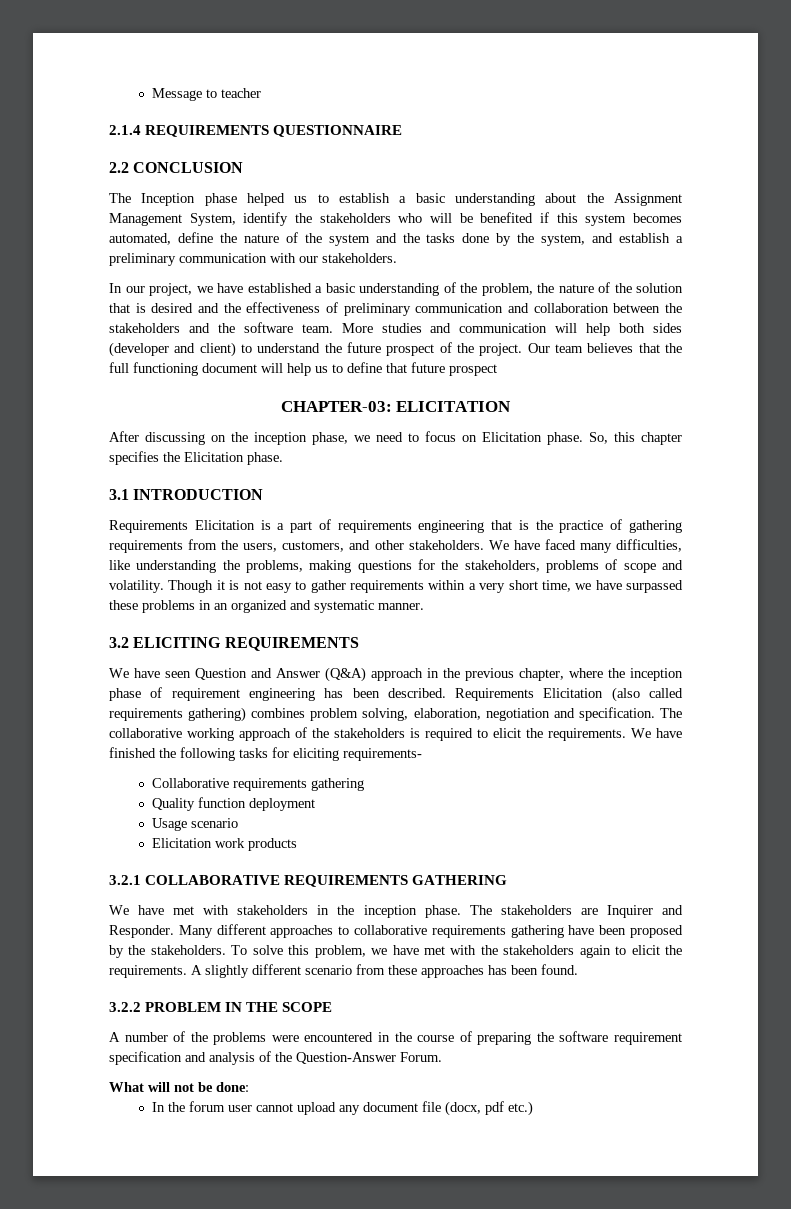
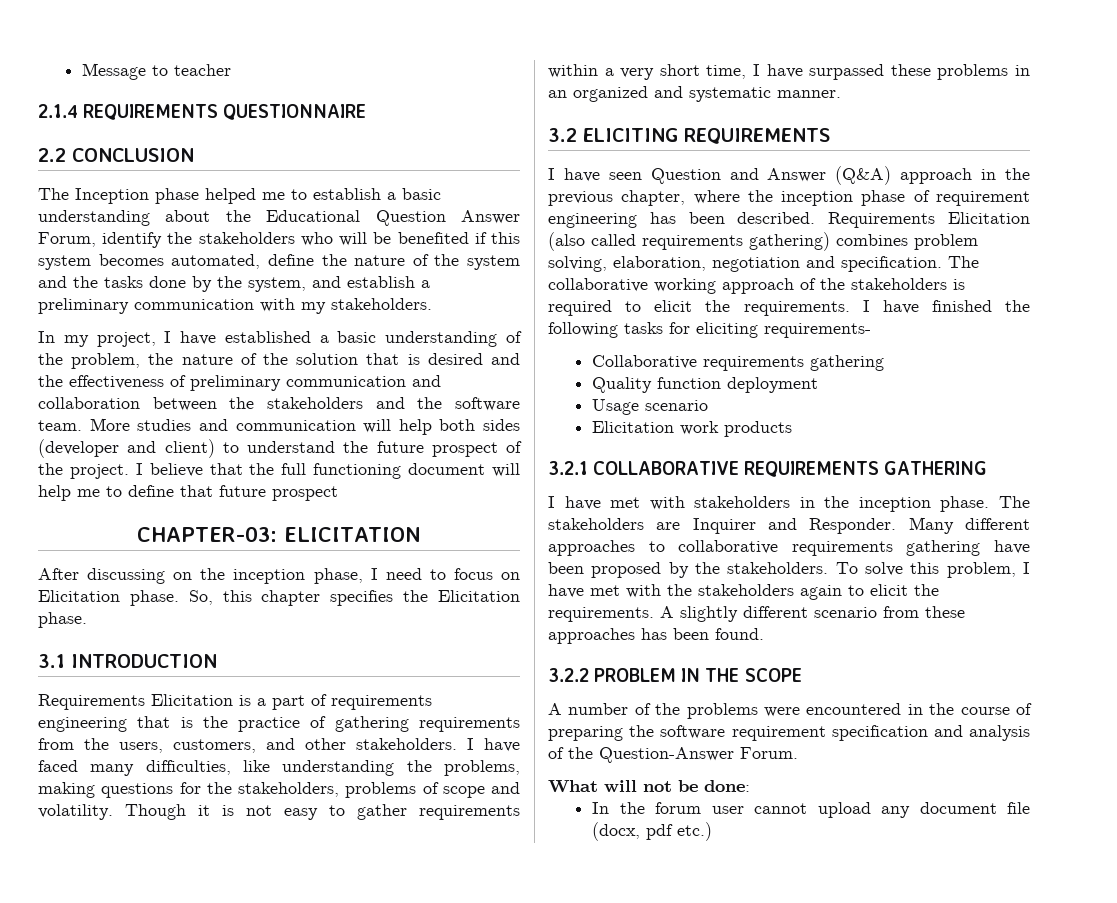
- The Inception phase helped us to establish a basic understanding about the Assignment Management System, identify the stakeholders who will be benefited if this system becomes automated, define the nature of the system and the tasks done by the system, and establish a preliminary communication with our stakeholders.
+ The Inception phase helped me to establish a basic understanding about the Educational Question Answer Forum, identify the stakeholders who will be benefited if this system becomes automated, define the nature of the system and the tasks done by the system, and establish a preliminary communication with my stakeholders.
- In our project, we have established a basic understanding of the problem, the nature of the solution that is desired and the effectiveness of preliminary communication and collaboration between the stakeholders and the software team.
+ In my project, I have established a basic understanding of the problem, the nature of the solution that is desired and the effectiveness of preliminary communication and collaboration between the stakeholders and the software team.
- Our team believes that the full functioning document will help us to define that future prospect
+ I believe that the full functioning document will help me to define that future prospect
- After discussing on the inception phase, we need to focus on Elicitation phase.
+ After discussing on the inception phase, I need to focus on Elicitation phase.
- We have faced many difficulties, like understanding the problems, making questions for the stakeholders, problems of scope and volatility.
+ I have faced many difficulties, like understanding the problems, making questions for the stakeholders, problems of scope and volatility.
- Though it is not easy to gather requirements within a very short time, we have surpassed these problems in an organized and systematic manner.
+ Though it is not easy to gather requirements within a very short time, I have surpassed these problems in an organized and systematic manner.
- We have seen Question and Answer (Q&A) approach in the previous chapter, where the inception phase of requirement engineering has been described.
+ I have seen Question and Answer (Q&A) approach in the previous chapter, where the inception phase of requirement engineering has been described.
- We have finished the following tasks for eliciting requirements-
+ I have finished the following tasks for eliciting requirements-
- We have met with stakeholders in the inception phase.
+ I have met with stakeholders in the inception phase.
- To solve this problem, we have met with the stakeholders again to elicit the requirements.
+ To solve this problem, I have met with the stakeholders again to elicit the requirements.

